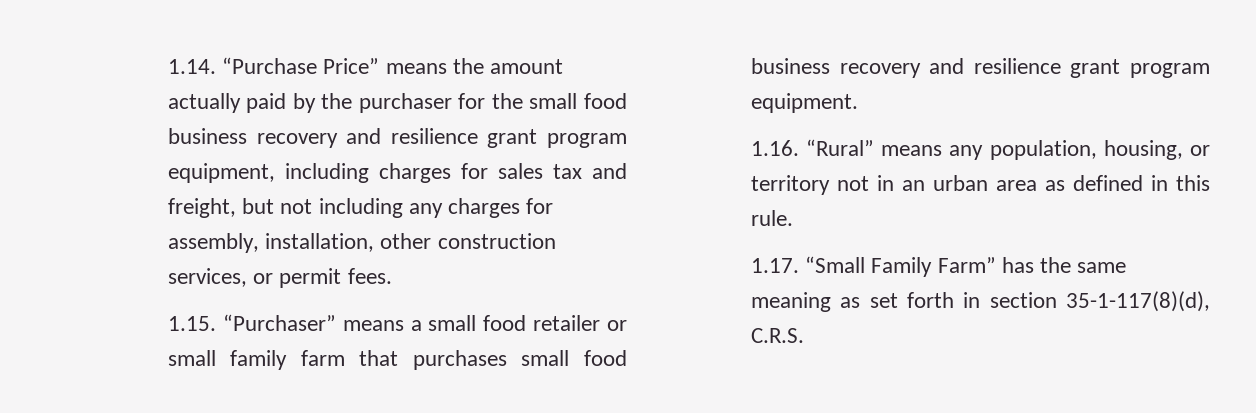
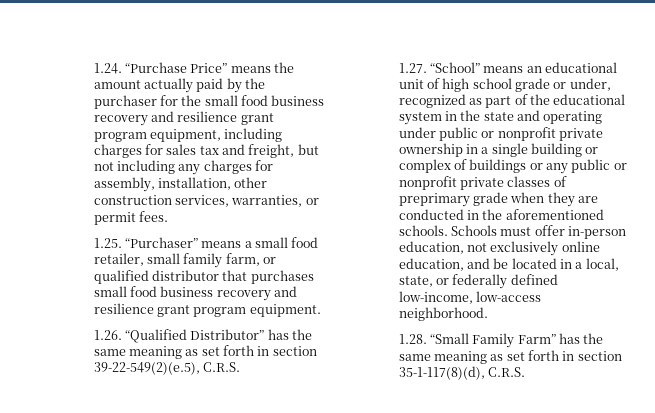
- 1.14. “Purchase Price” means the amount actually paid by the purchaser for the small food business recovery and resilience grant program equipment, including charges for sales tax and freight, but not including any charges for assembly, installation, other construction services, or permit fees.
+ 1.24. “Purchase Price” means the amount actually paid by the purchaser for the small food business recovery and resilience grant program equipment, including charges for sales tax and freight, but not including any charges for assembly, installation, other construction services, warranties, or permit fees.
- 1.15. “Purchaser” means a small food retailer or small family farm that purchases small food business recovery and resilience grant program equipment.
+ 1.25. “Purchaser” means a small food retailer, small family farm, or qualified distributor that purchases small food business recovery and resilience grant program equipment.
- 1.16. “Rural” means any population, housing, or territory not in an urban area as defined in this rule.
- 1.17. “Small Family Farm” has the same meaning as set forth in section 35-1-117(8)(d), C.R.S.
+ 1.26. “Qualified Distributor” has the same meaning as set forth in section 39-22-549(2)(e.5), C.R.S.
+ 1.27. “School” means an educational unit of high school grade or under, recognized as part of the educational system in the state and operating under public or nonprofit private ownership in a single building or complex of buildings or any public or nonprofit private classes of preprimary grade when they are conducted in the aforementioned schools. Schools must offer in-person education, not exclusively online education, and be located in a local, state, or federally defined low-income, low-access neighborhood.
+ 1.28. “Small Family Farm” has the same meaning as set forth in section 35-1-117(8)(d), C.R.S.

